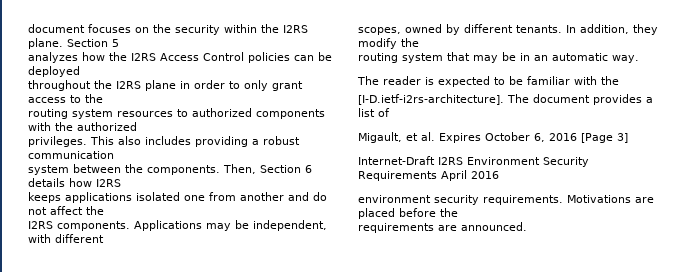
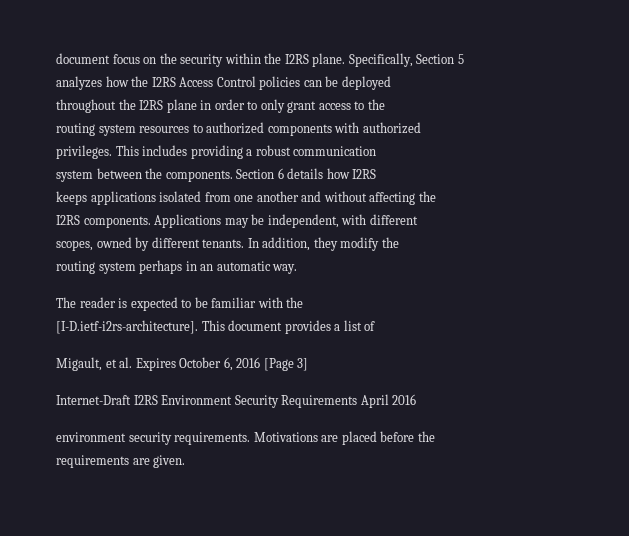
- document focuses on the security within the I2RS plane.
+ document focus on the security within the I2RS plane.
- Section 5
+ Specifically, Section 5
- routing system resources to authorized components with the authorized
+ routing system resources to authorized components with authorized
- This also includes providing a robust communication
+ This includes providing a robust communication
- Then, Section 6 details how I2RS
+ Section 6 details how I2RS
- keeps applications isolated one from another and do not affect the
+ keeps applications isolated from one another and without affecting the
- routing system that may be in an automatic way.
+ routing system perhaps in an automatic way.
- [I-D.ietf-i2rs-architecture]. The document provides a list of
+ [I-D.ietf-i2rs-architecture]. This document provides a list of
- requirements are announced.
+ requirements are given.

